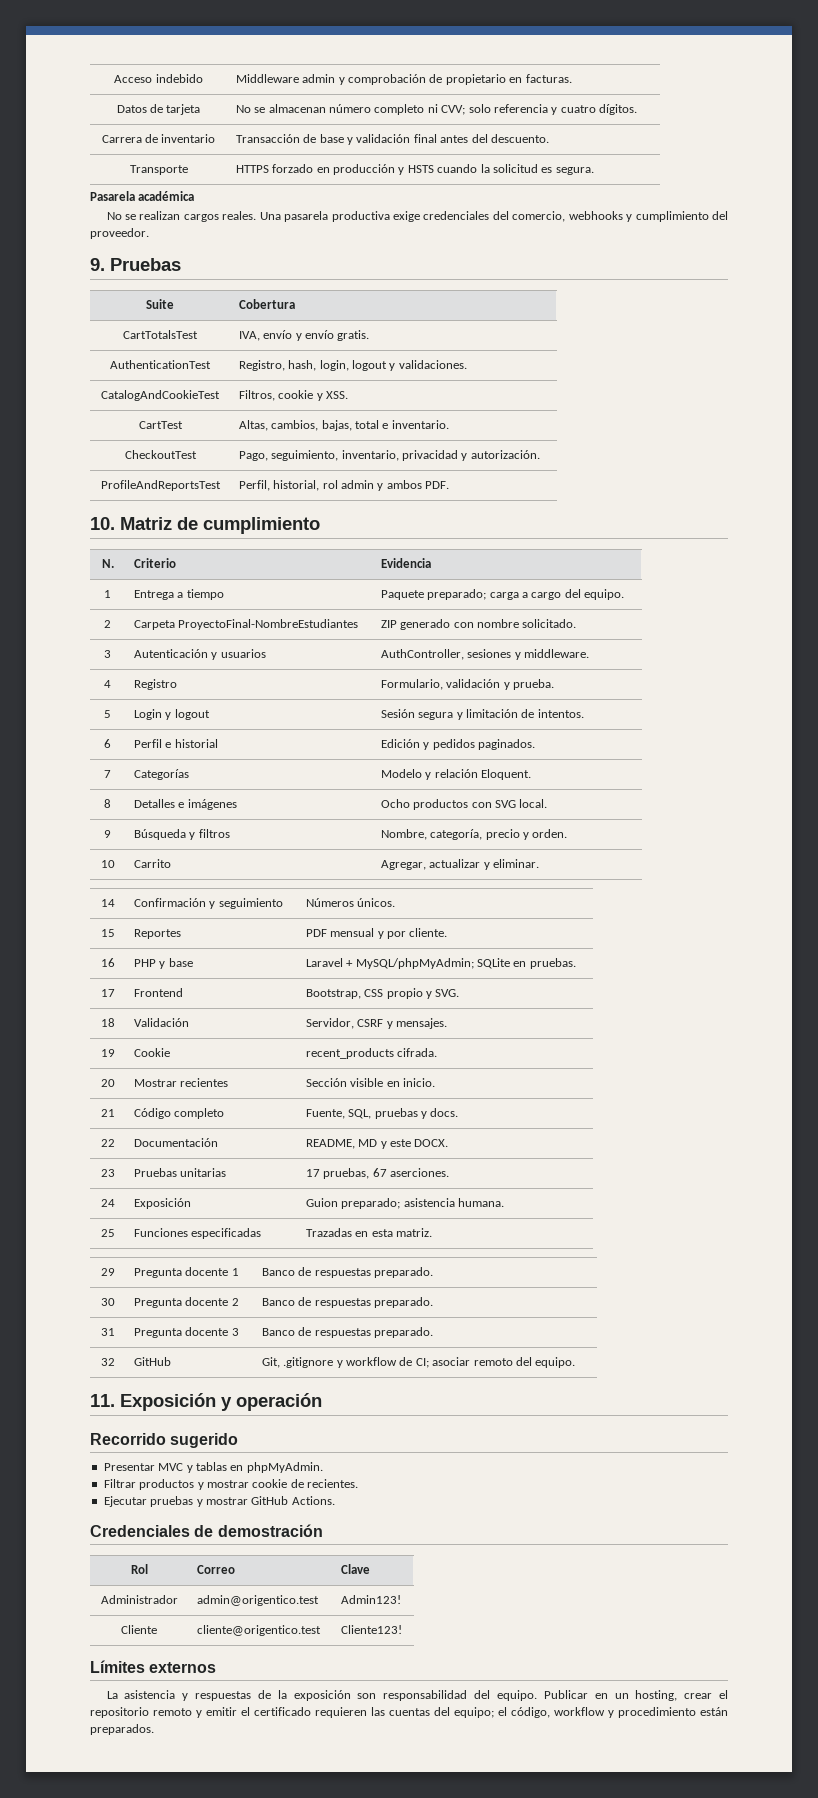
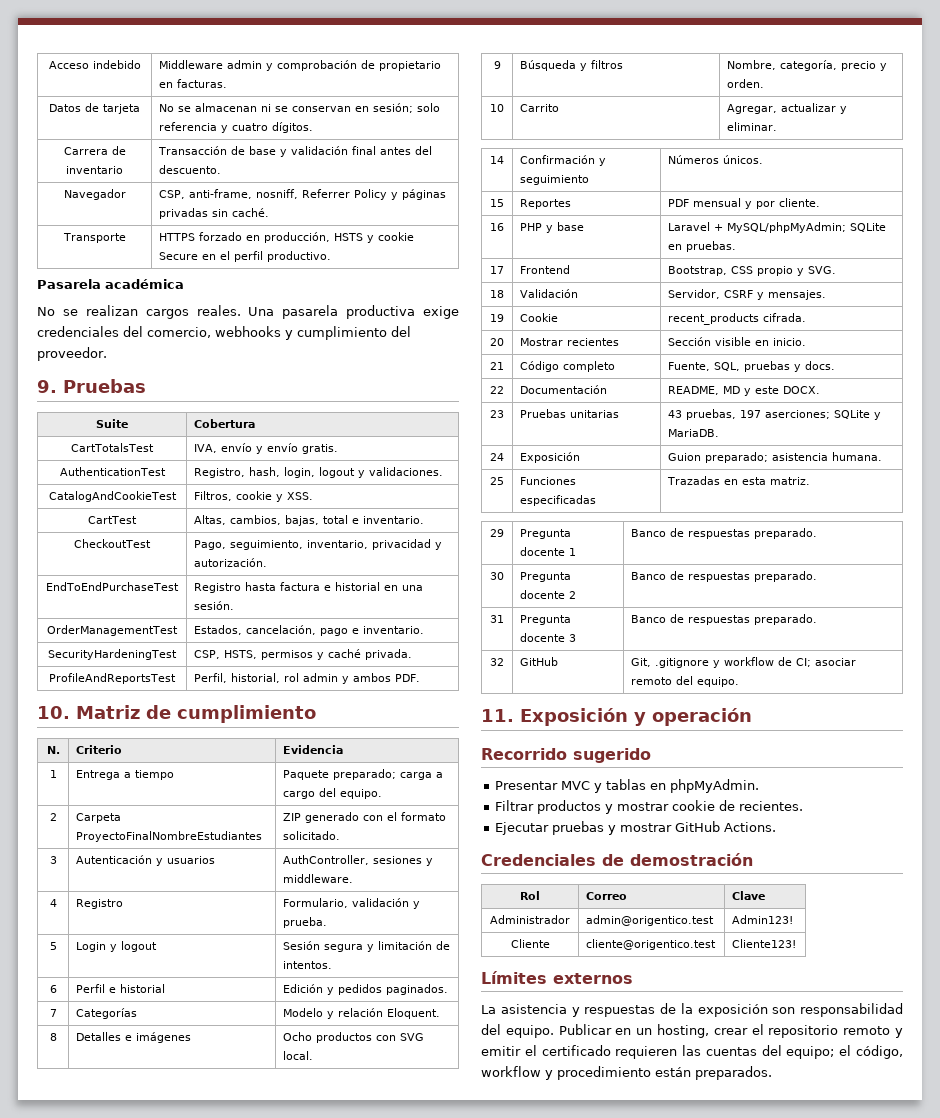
- Datos de tarjeta | No se almacenan número completo ni CVV; solo referencia y cuatro dígitos.
+ Datos de tarjeta | No se almacenan ni se conservan en sesión; solo referencia y cuatro dígitos.
- Transporte | HTTPS forzado en producción y HSTS cuando la solicitud es segura.
+ Navegador | CSP, anti-frame, nosniff, Referrer Policy y páginas privadas sin caché.
+ Transporte | HTTPS forzado en producción, HSTS y cookie Secure en el perfil productivo.
+ EndToEndPurchaseTest | Registro hasta factura e historial en una sesión.
+ OrderManagementTest | Estados, cancelación, pago e inventario.
+ SecurityHardeningTest | CSP, HSTS, permisos y caché privada.
- 2 | Carpeta ProyectoFinal-NombreEstudiantes | ZIP generado con nombre solicitado.
+ 2 | Carpeta ProyectoFinalNombreEstudiantes | ZIP generado con el formato solicitado.
- 23 | Pruebas unitarias | 17 pruebas, 67 aserciones.
+ 23 | Pruebas unitarias | 43 pruebas, 197 aserciones; SQLite y MariaDB.

